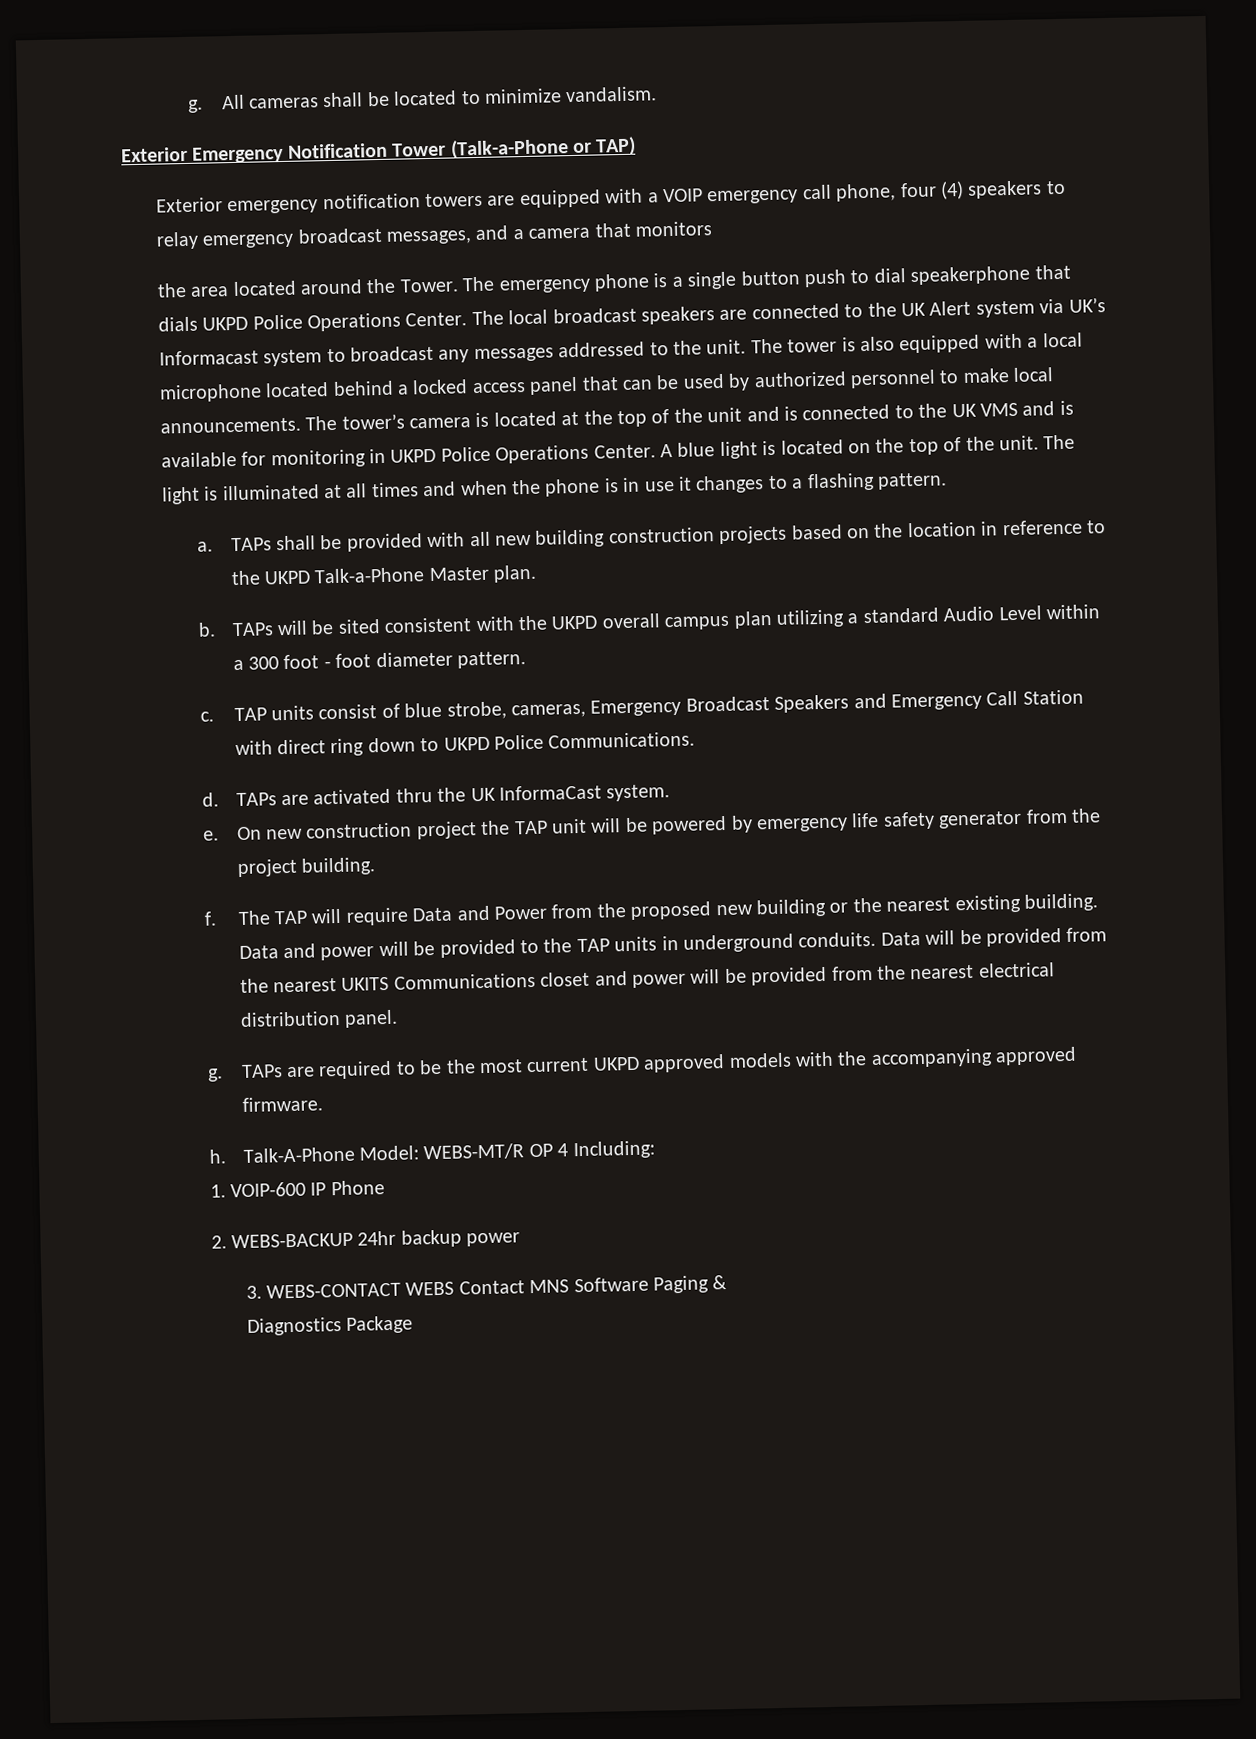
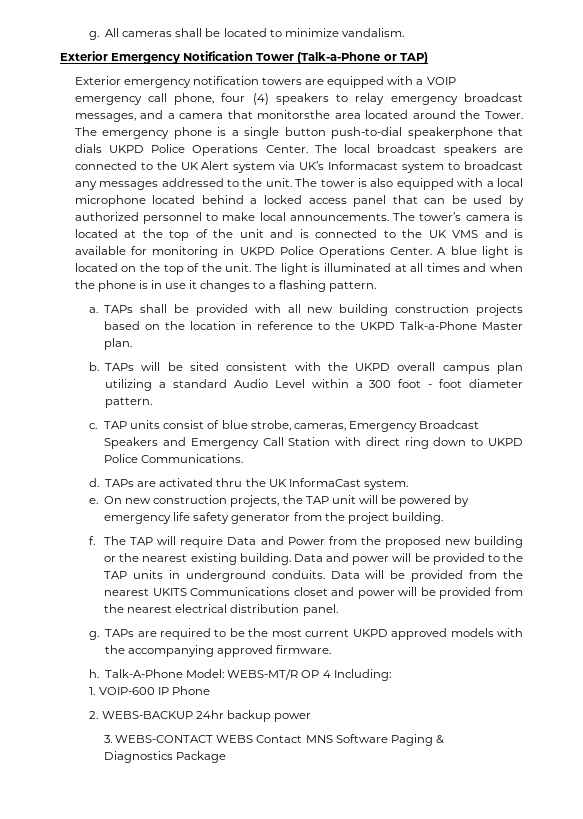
- Exterior emergency notification towers are equipped with a VOIP emergency call phone, four (4) speakers to relay emergency broadcast messages, and a camera that monitors
- the area located around the Tower.
+ Exterior emergency notification towers are equipped with a VOIP emergency call phone, four (4) speakers to relay emergency broadcast messages, and a camera that monitorsthe area located around the Tower.
- The emergency phone is a single button push to dial speakerphone that dials UKPD Police Operations Center.
+ The emergency phone is a single button push-to-dial speakerphone that dials UKPD Police Operations Center.
- On new construction project the TAP unit will be powered by emergency life safety generator from the project building.
+ On new construction projects, the TAP unit will be powered by emergency life safety generator from the project building.

